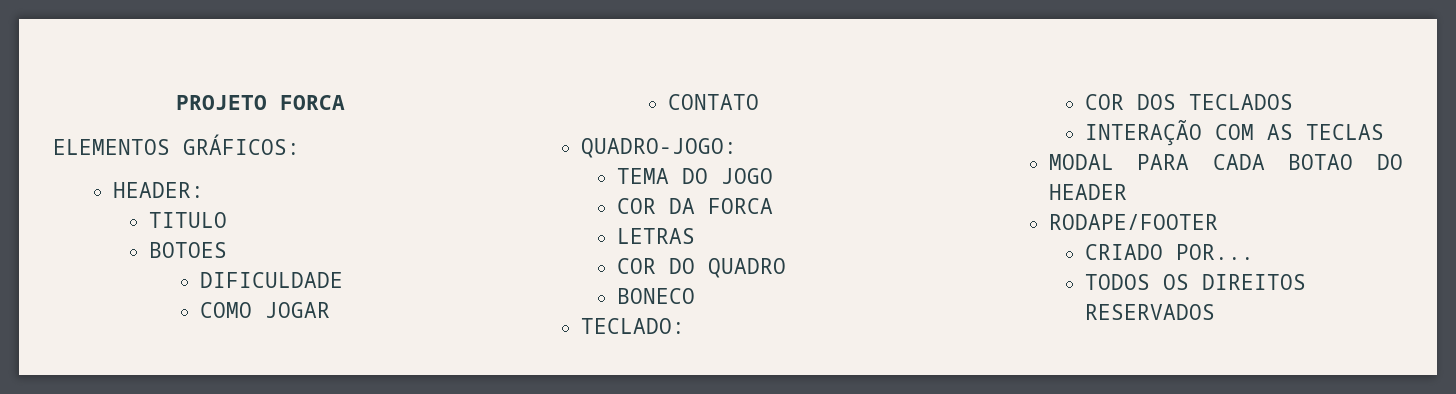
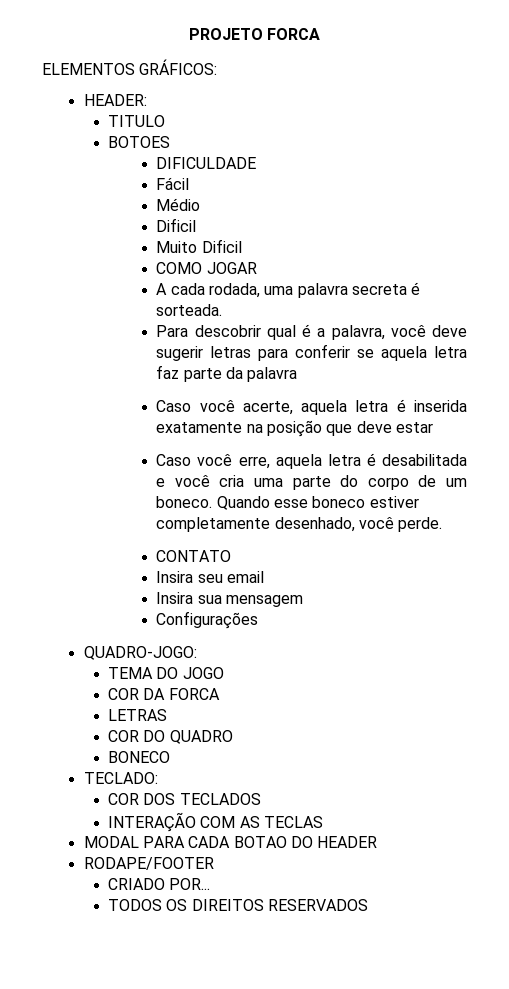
+ Fácil
+ Médio
+ Dificil
+ Muito Dificil
  COMO JOGAR
+ A cada rodada, uma palavra secreta é sorteada.
+ Para descobrir qual é a palavra, você deve sugerir letras para conferir se aquela letra faz parte da palavra
+ Caso você acerte, aquela letra é inserida exatamente na posição que deve estar
+ Caso você erre, aquela letra é desabilitada e você cria uma parte do corpo de um boneco. Quando esse boneco estiver completamente desenhado, você perde.
  CONTATO
+ Insira seu email
+ Insira sua mensagem
+ Configurações

